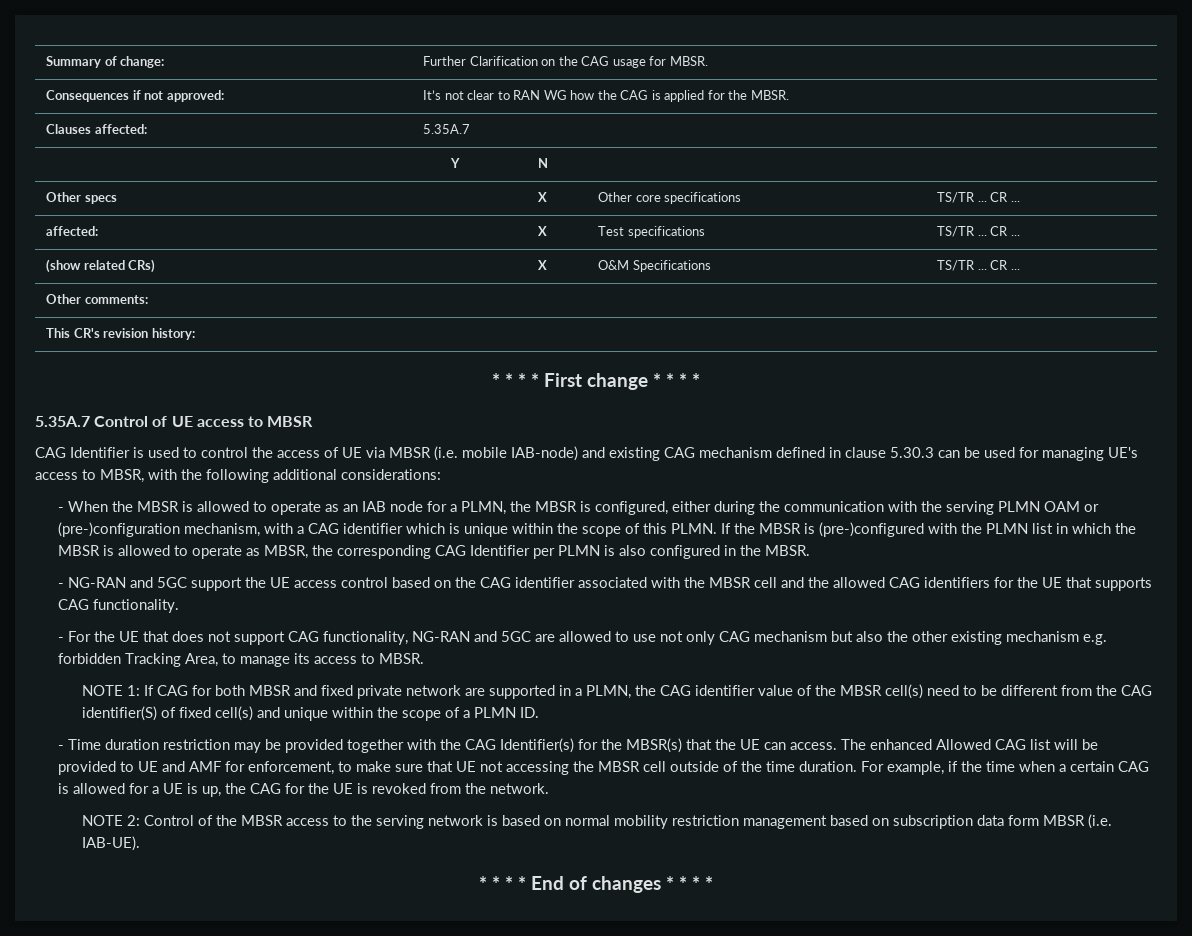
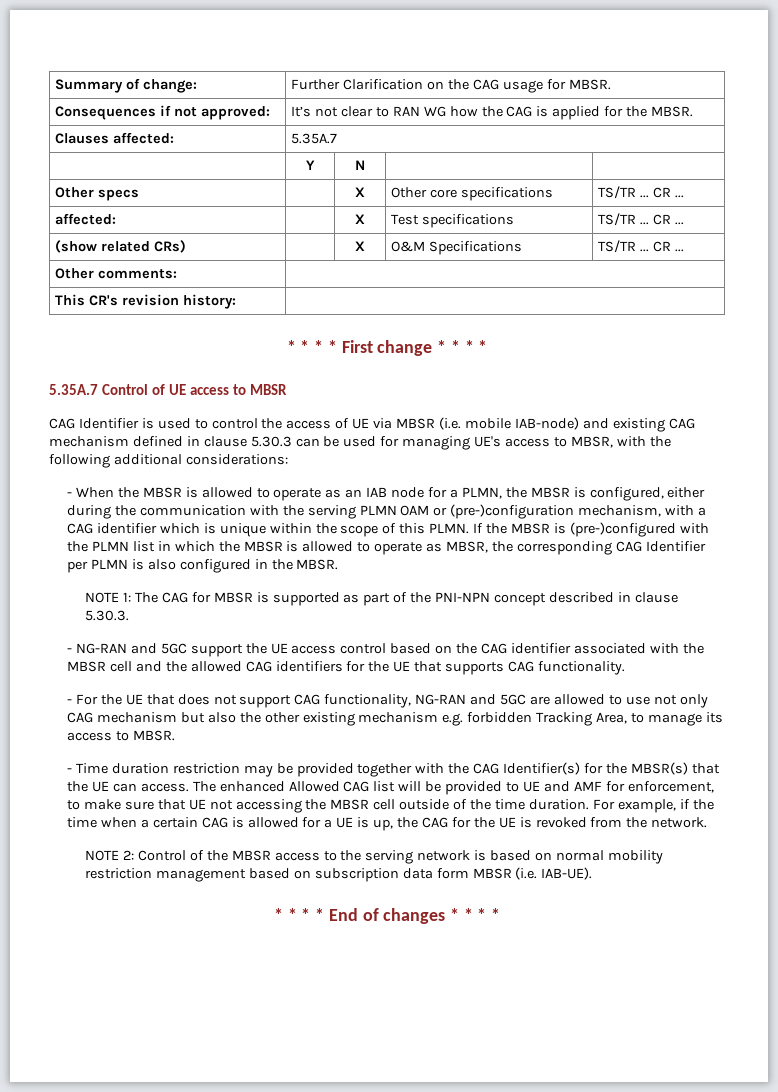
+ NOTE 1: The CAG for MBSR is supported as part of the PNI-NPN concept described in clause 5.30.3.
- NOTE 1: If CAG for both MBSR and fixed private network are supported in a PLMN, the CAG identifier value of the MBSR cell(s) need to be different from the CAG identifier(S) of fixed cell(s) and unique within the scope of a PLMN ID.

